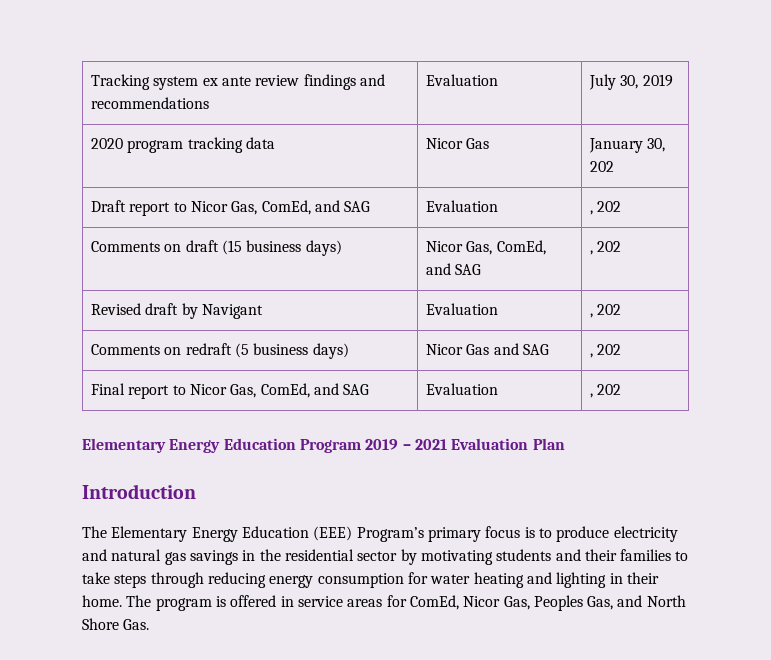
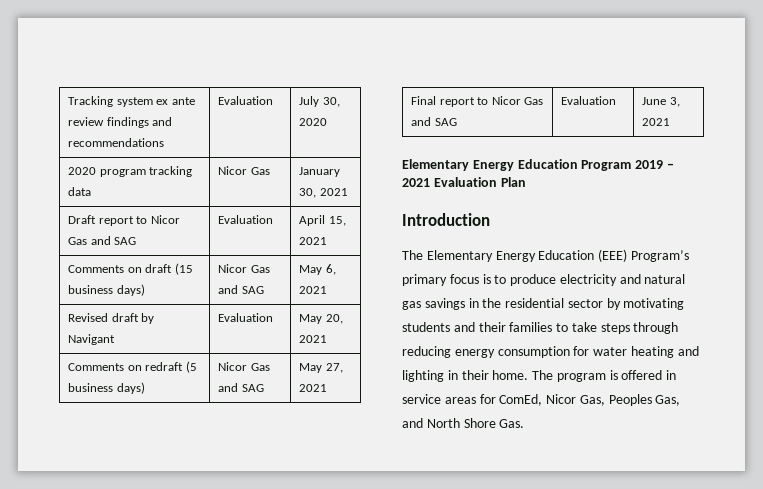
- Tracking system ex ante review findings and recommendations | Evaluation | July 30, 2019
+ Tracking system ex ante review findings and recommendations | Evaluation | July 30, 2020
- 2020 program tracking data | Nicor Gas | January 30, 202
+ 2020 program tracking data | Nicor Gas | January 30, 2021
- Draft report to Nicor Gas, ComEd, and SAG | Evaluation | , 202
+ Draft report to Nicor Gas and SAG | Evaluation | April 15, 2021
- Comments on draft (15 business days) | Nicor Gas, ComEd, and SAG | , 202
+ Comments on draft (15 business days) | Nicor Gas and SAG | May 6, 2021
- Revised draft by Navigant | Evaluation | , 202
+ Revised draft by Navigant | Evaluation | May 20, 2021
- Comments on redraft (5 business days) | Nicor Gas and SAG | , 202
+ Comments on redraft (5 business days) | Nicor Gas and SAG | May 27, 2021
- Final report to Nicor Gas, ComEd, and SAG | Evaluation | , 202
+ Final report to Nicor Gas and SAG | Evaluation | June 3, 2021

